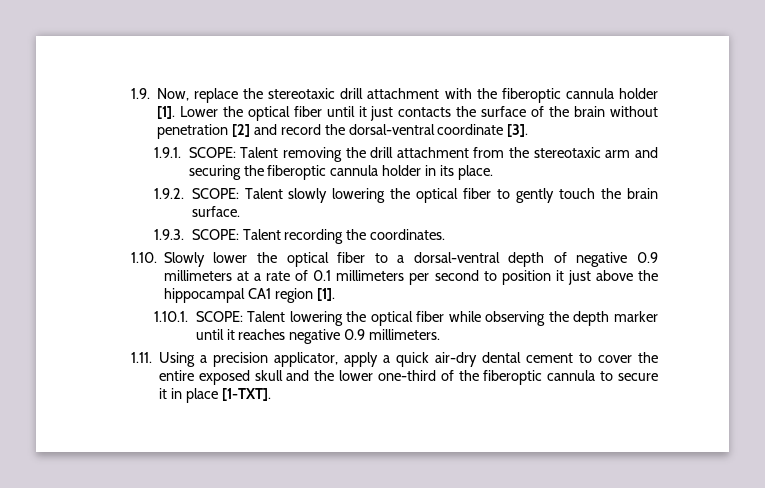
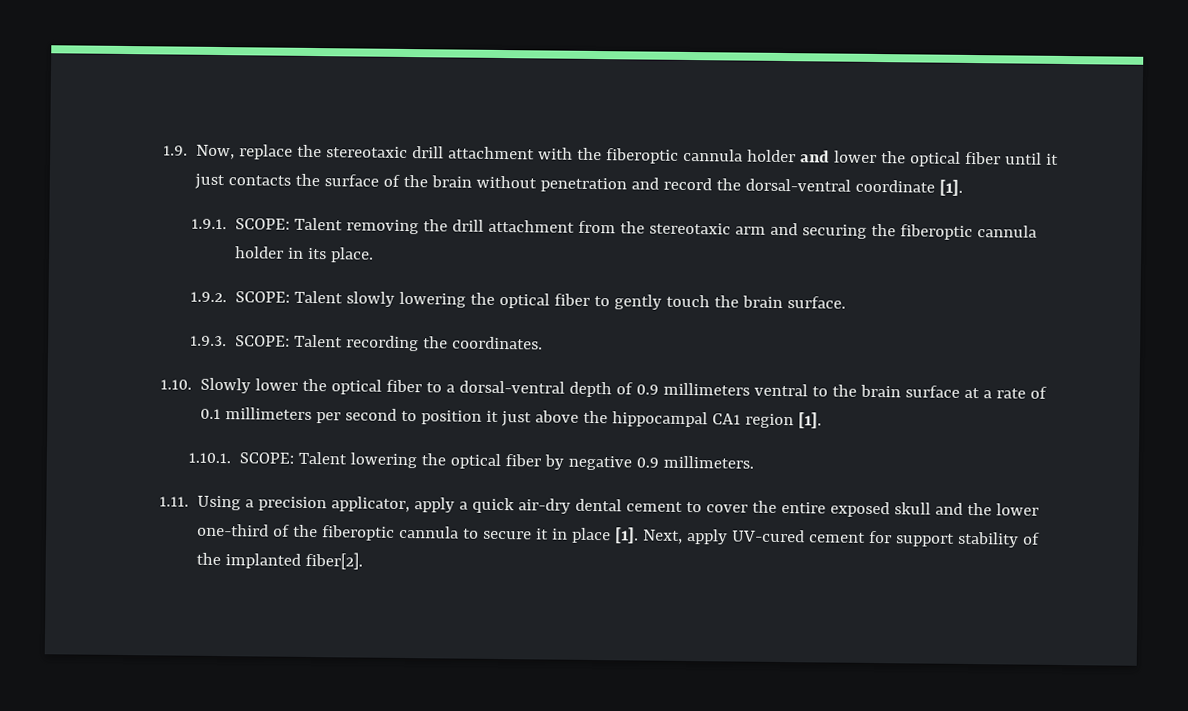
- 1.9. Now, replace the stereotaxic drill attachment with the fiberoptic cannula holder [1]. Lower the optical fiber until it just contacts the surface of the brain without penetration [2] and record the dorsal-ventral coordinate [3].
+ 1.9. Now, replace the stereotaxic drill attachment with the fiberoptic cannula holder and lower the optical fiber until it just contacts the surface of the brain without penetration and record the dorsal-ventral coordinate [1].
- 1.10. Slowly lower the optical fiber to a dorsal-ventral depth of negative 0.9 millimeters at a rate of 0.1 millimeters per second to position it just above the hippocampal CA1 region [1].
+ 1.10. Slowly lower the optical fiber to a dorsal-ventral depth of 0.9 millimeters ventral to the brain surface at a rate of 0.1 millimeters per second to position it just above the hippocampal CA1 region [1].
- 1.10.1. SCOPE: Talent lowering the optical fiber while observing the depth marker until it reaches negative 0.9 millimeters.
+ 1.10.1. SCOPE: Talent lowering the optical fiber by negative 0.9 millimeters.
- 1.11. Using a precision applicator, apply a quick air-dry dental cement to cover the entire exposed skull and the lower one-third of the fiberoptic cannula to secure it in place [1-TXT].
+ 1.11. Using a precision applicator, apply a quick air-dry dental cement to cover the entire exposed skull and the lower one-third of the fiberoptic cannula to secure it in place [1]. Next, apply UV-cured cement for support stability of the implanted fiber[2].

